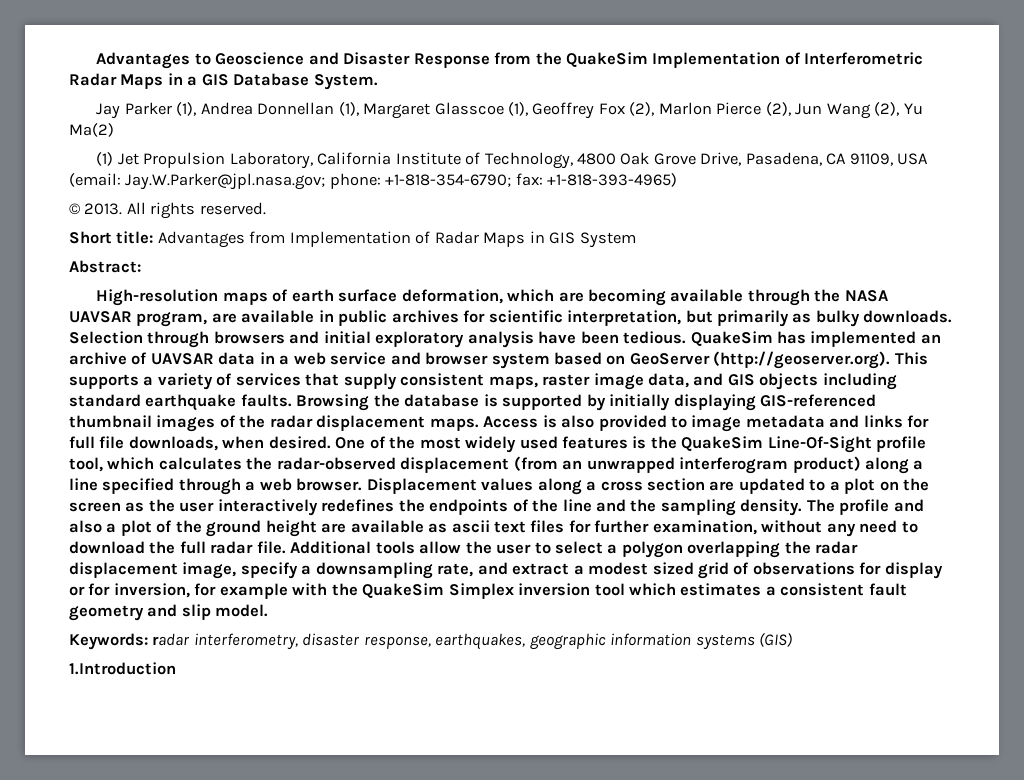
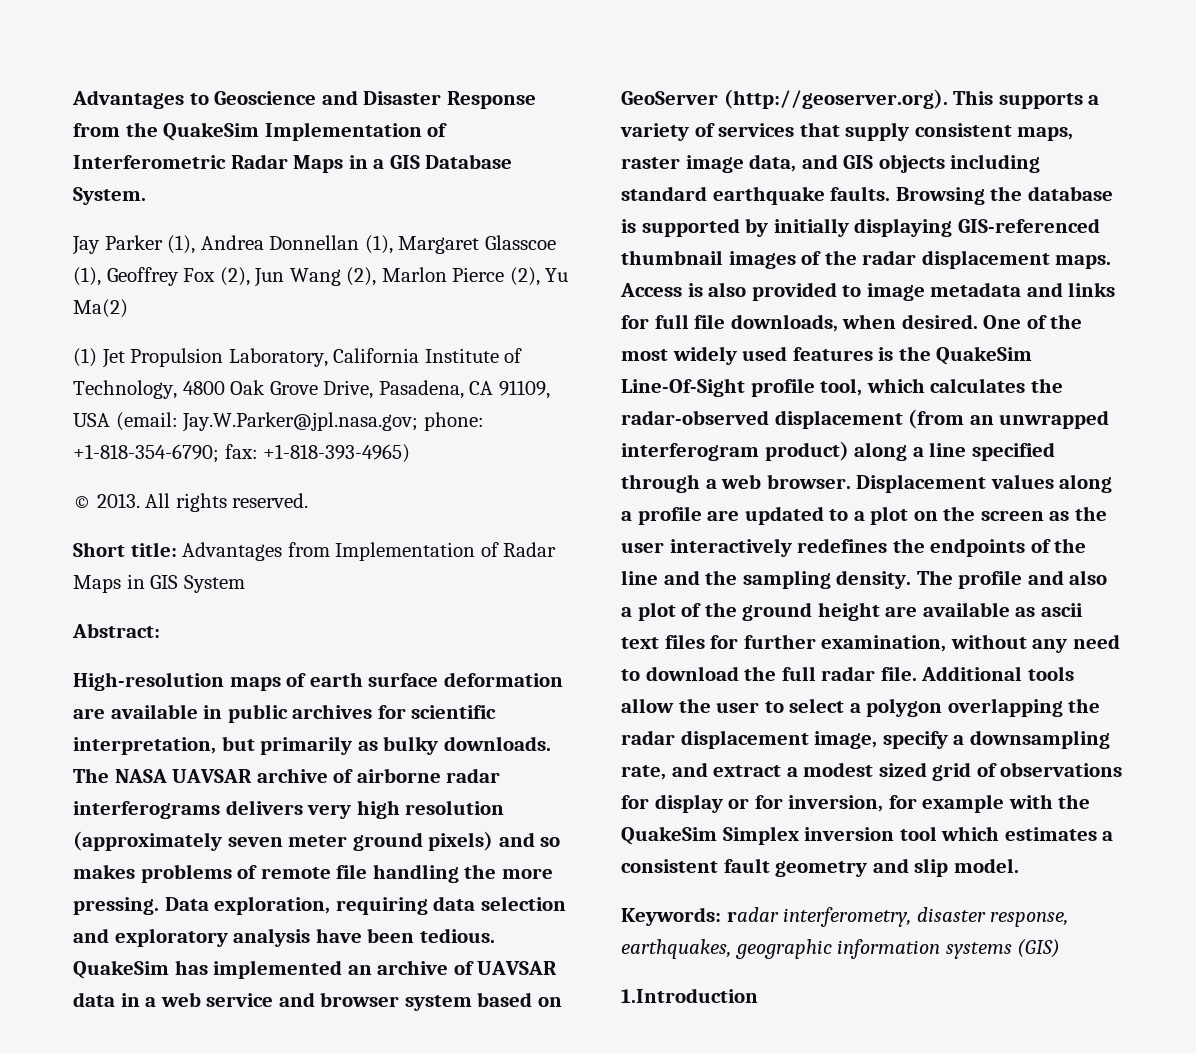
- Jay Parker (1), Andrea Donnellan (1), Margaret Glasscoe (1), Geoffrey Fox (2), Marlon Pierce (2), Jun Wang (2), Yu Ma(2)
+ Jay Parker (1), Andrea Donnellan (1), Margaret Glasscoe (1), Geoffrey Fox (2), Jun Wang (2), Marlon Pierce (2), Yu Ma(2)
- High-resolution maps of earth surface deformation, which are becoming available through the NASA UAVSAR program, are available in public archives for scientific interpretation, but primarily as bulky downloads.
+ High-resolution maps of earth surface deformation are available in public archives for scientific interpretation, but primarily as bulky downloads.
- Selection through browsers and initial exploratory analysis have been tedious.
+ The NASA UAVSAR archive of airborne radar interferograms delivers very high resolution (approximately seven meter ground pixels) and so makes problems of remote file handling the more pressing. Data exploration, requiring data selection and exploratory analysis have been tedious.
- Displacement values along a cross section are updated to a plot on the screen as the user interactively redefines the endpoints of the line and the sampling density.
+ Displacement values along a profile are updated to a plot on the screen as the user interactively redefines the endpoints of the line and the sampling density.

